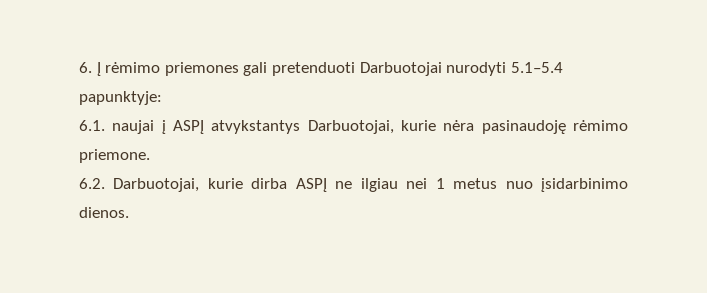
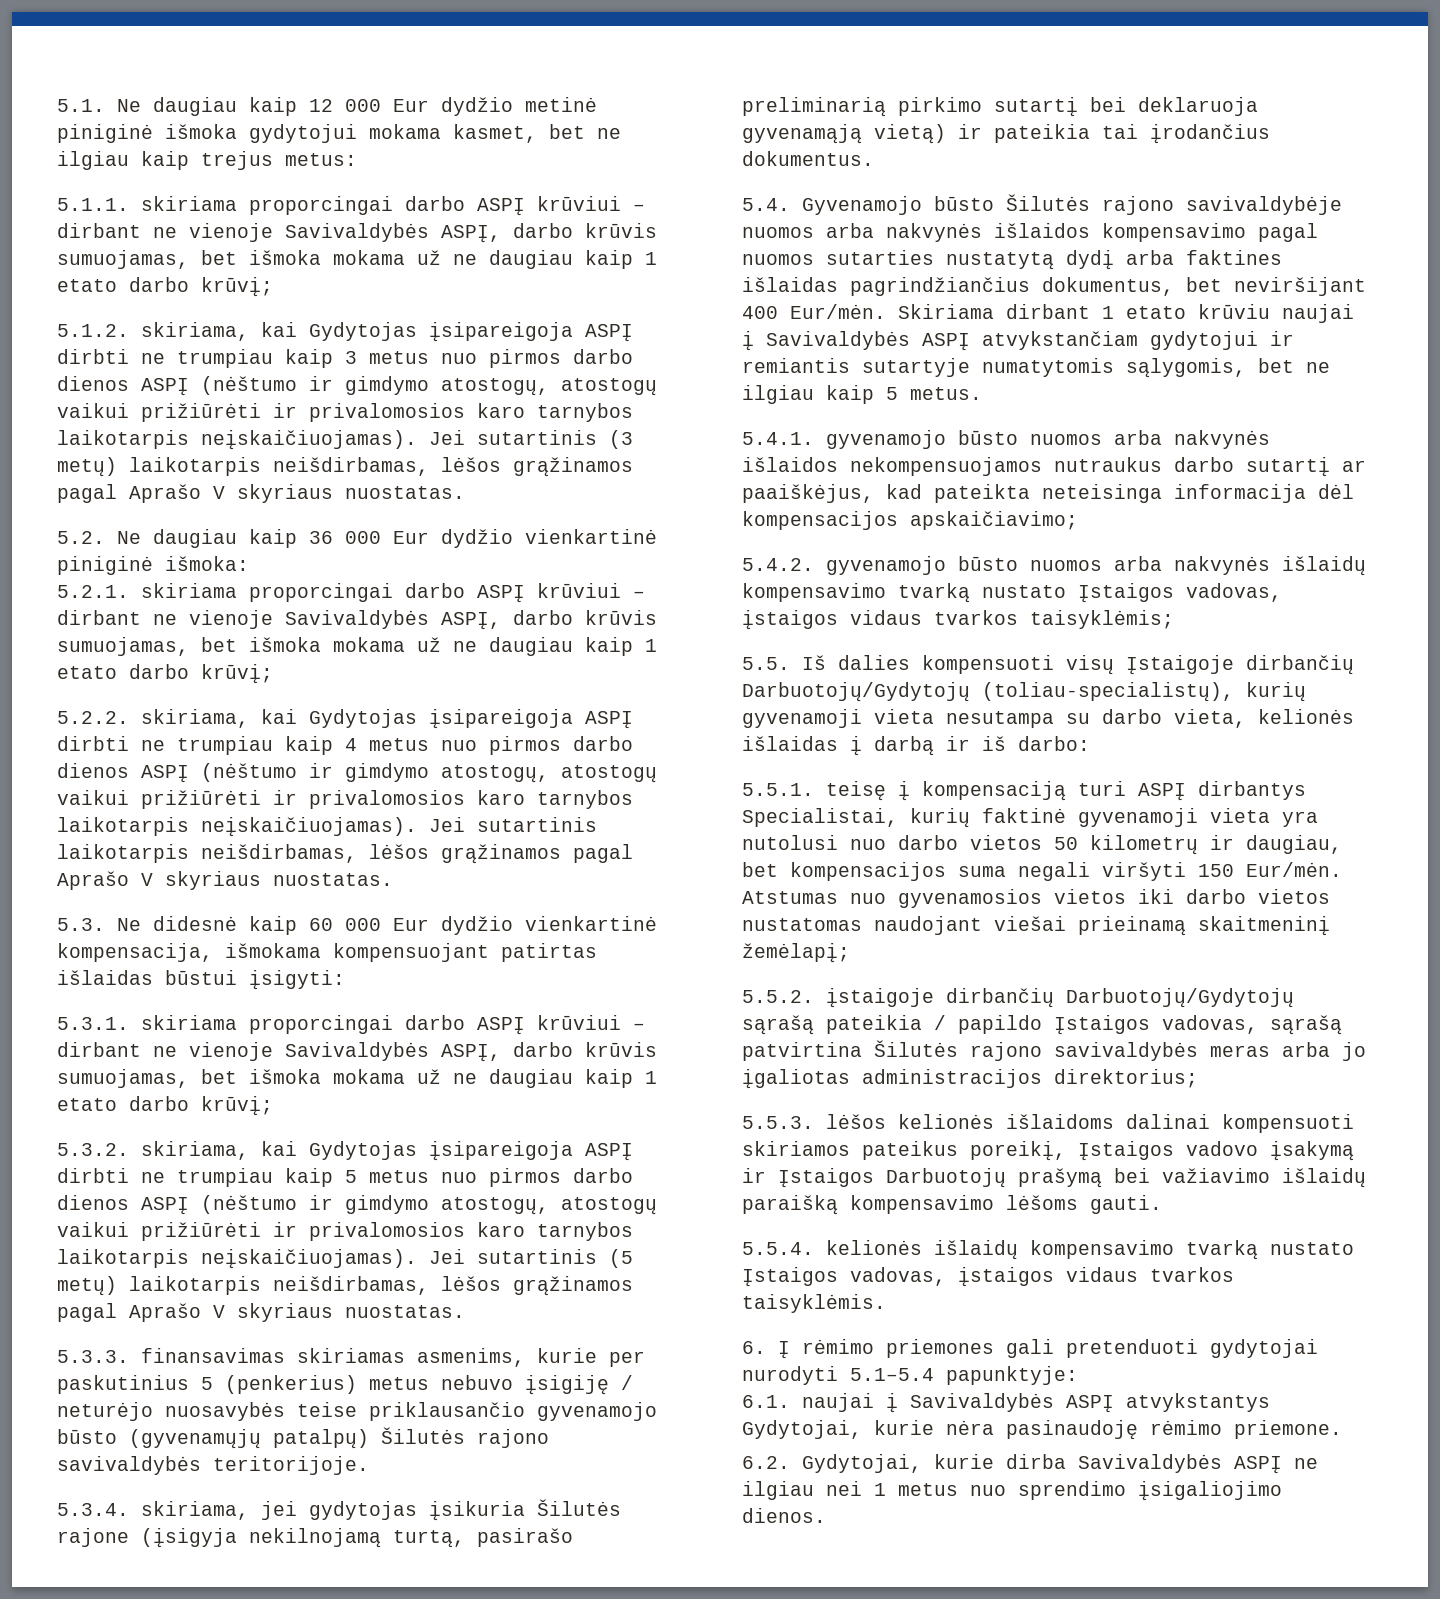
+ 5.1. Ne daugiau kaip 12 000 Eur dydžio metinė piniginė išmoka gydytojui mokama kasmet, bet ne ilgiau kaip trejus metus:
+ 5.1.1. skiriama proporcingai darbo ASPĮ krūviui – dirbant ne vienoje Savivaldybės ASPĮ, darbo krūvis sumuojamas, bet išmoka mokama už ne daugiau kaip 1 etato darbo krūvį;
+ 5.1.2. skiriama, kai Gydytojas įsipareigoja ASPĮ dirbti ne trumpiau kaip 3 metus nuo pirmos darbo dienos ASPĮ (nėštumo ir gimdymo atostogų, atostogų vaikui prižiūrėti ir privalomosios karo tarnybos laikotarpis neįskaičiuojamas). Jei sutartinis (3 metų) laikotarpis neišdirbamas, lėšos grąžinamos pagal Aprašo V skyriaus nuostatas.
+ 5.2. Ne daugiau kaip 36 000 Eur dydžio vienkartinė piniginė išmoka:
+ 5.2.1. skiriama proporcingai darbo ASPĮ krūviui – dirbant ne vienoje Savivaldybės ASPĮ, darbo krūvis sumuojamas, bet išmoka mokama už ne daugiau kaip 1 etato darbo krūvį;
+ 5.2.2. skiriama, kai Gydytojas įsipareigoja ASPĮ dirbti ne trumpiau kaip 4 metus nuo pirmos darbo dienos ASPĮ (nėštumo ir gimdymo atostogų, atostogų vaikui prižiūrėti ir privalomosios karo tarnybos laikotarpis neįskaičiuojamas). Jei sutartinis laikotarpis neišdirbamas, lėšos grąžinamos pagal Aprašo V skyriaus nuostatas.
+ 5.3. Ne didesnė kaip 60 000 Eur dydžio vienkartinė kompensacija, išmokama kompensuojant patirtas išlaidas būstui įsigyti:
+ 5.3.1. skiriama proporcingai darbo ASPĮ krūviui – dirbant ne vienoje Savivaldybės ASPĮ, darbo krūvis sumuojamas, bet išmoka mokama už ne daugiau kaip 1 etato darbo krūvį;
+ 5.3.2. skiriama, kai Gydytojas įsipareigoja ASPĮ dirbti ne trumpiau kaip 5 metus nuo pirmos darbo dienos ASPĮ (nėštumo ir gimdymo atostogų, atostogų vaikui prižiūrėti ir privalomosios karo tarnybos laikotarpis neįskaičiuojamas). Jei sutartinis (5 metų) laikotarpis neišdirbamas, lėšos grąžinamos pagal Aprašo V skyriaus nuostatas.
+ 5.3.3. finansavimas skiriamas asmenims, kurie per paskutinius 5 (penkerius) metus nebuvo įsigiję / neturėjo nuosavybės teise priklausančio gyvenamojo būsto (gyvenamųjų patalpų) Šilutės rajono savivaldybės teritorijoje.
+ 5.3.4. skiriama, jei gydytojas įsikuria Šilutės rajone (įsigyja nekilnojamą turtą, pasirašo preliminarią pirkimo sutartį bei deklaruoja gyvenamąją vietą) ir pateikia tai įrodančius dokumentus.
+ 5.4. Gyvenamojo būsto Šilutės rajono savivaldybėje nuomos arba nakvynės išlaidos kompensavimo pagal nuomos sutarties nustatytą dydį arba faktines išlaidas pagrindžiančius dokumentus, bet neviršijant 400 Eur/mėn. Skiriama dirbant 1 etato krūviu naujai į Savivaldybės ASPĮ atvykstančiam gydytojui ir remiantis sutartyje numatytomis sąlygomis, bet ne ilgiau kaip 5 metus.
+ 5.4.1. gyvenamojo būsto nuomos arba nakvynės išlaidos nekompensuojamos nutraukus darbo sutartį ar paaiškėjus, kad pateikta neteisinga informacija dėl kompensacijos apskaičiavimo;
+ 5.4.2. gyvenamojo būsto nuomos arba nakvynės išlaidų kompensavimo tvarką nustato Įstaigos vadovas, įstaigos vidaus tvarkos taisyklėmis;
+ 5.5. Iš dalies kompensuoti visų Įstaigoje dirbančių Darbuotojų/Gydytojų (toliau-specialistų), kurių gyvenamoji vieta nesutampa su darbo vieta, kelionės išlaidas į darbą ir iš darbo:
+ 5.5.1. teisę į kompensaciją turi ASPĮ dirbantys Specialistai, kurių faktinė gyvenamoji vieta yra nutolusi nuo darbo vietos 50 kilometrų ir daugiau, bet kompensacijos suma negali viršyti 150 Eur/mėn. Atstumas nuo gyvenamosios vietos iki darbo vietos nustatomas naudojant viešai prieinamą skaitmeninį žemėlapį;
+ 5.5.2. įstaigoje dirbančių Darbuotojų/Gydytojų sąrašą pateikia / papildo Įstaigos vadovas, sąrašą patvirtina Šilutės rajono savivaldybės meras arba jo įgaliotas administracijos direktorius;
+ 5.5.3. lėšos kelionės išlaidoms dalinai kompensuoti skiriamos pateikus poreikį, Įstaigos vadovo įsakymą ir Įstaigos Darbuotojų prašymą bei važiavimo išlaidų paraišką kompensavimo lėšoms gauti.
+ 5.5.4. kelionės išlaidų kompensavimo tvarką nustato Įstaigos vadovas, įstaigos vidaus tvarkos taisyklėmis.
- 6. Į rėmimo priemones gali pretenduoti Darbuotojai nurodyti 5.1–5.4 papunktyje:
+ 6. Į rėmimo priemones gali pretenduoti gydytojai nurodyti 5.1–5.4 papunktyje:
- 6.1. naujai į ASPĮ atvykstantys Darbuotojai, kurie nėra pasinaudoję rėmimo priemone.
+ 6.1. naujai į Savivaldybės ASPĮ atvykstantys Gydytojai, kurie nėra pasinaudoję rėmimo priemone.
- 6.2. Darbuotojai, kurie dirba ASPĮ ne ilgiau nei 1 metus nuo įsidarbinimo dienos.
+ 6.2. Gydytojai, kurie dirba Savivaldybės ASPĮ ne ilgiau nei 1 metus nuo sprendimo įsigaliojimo dienos.

